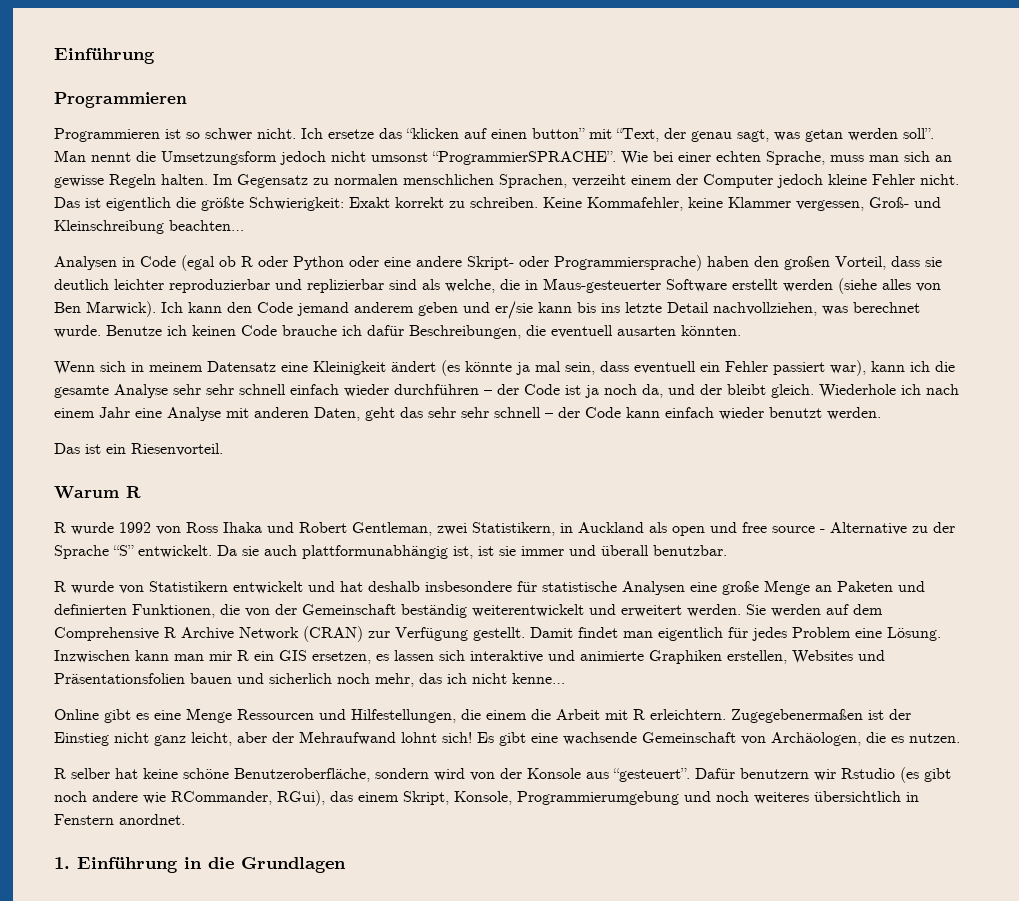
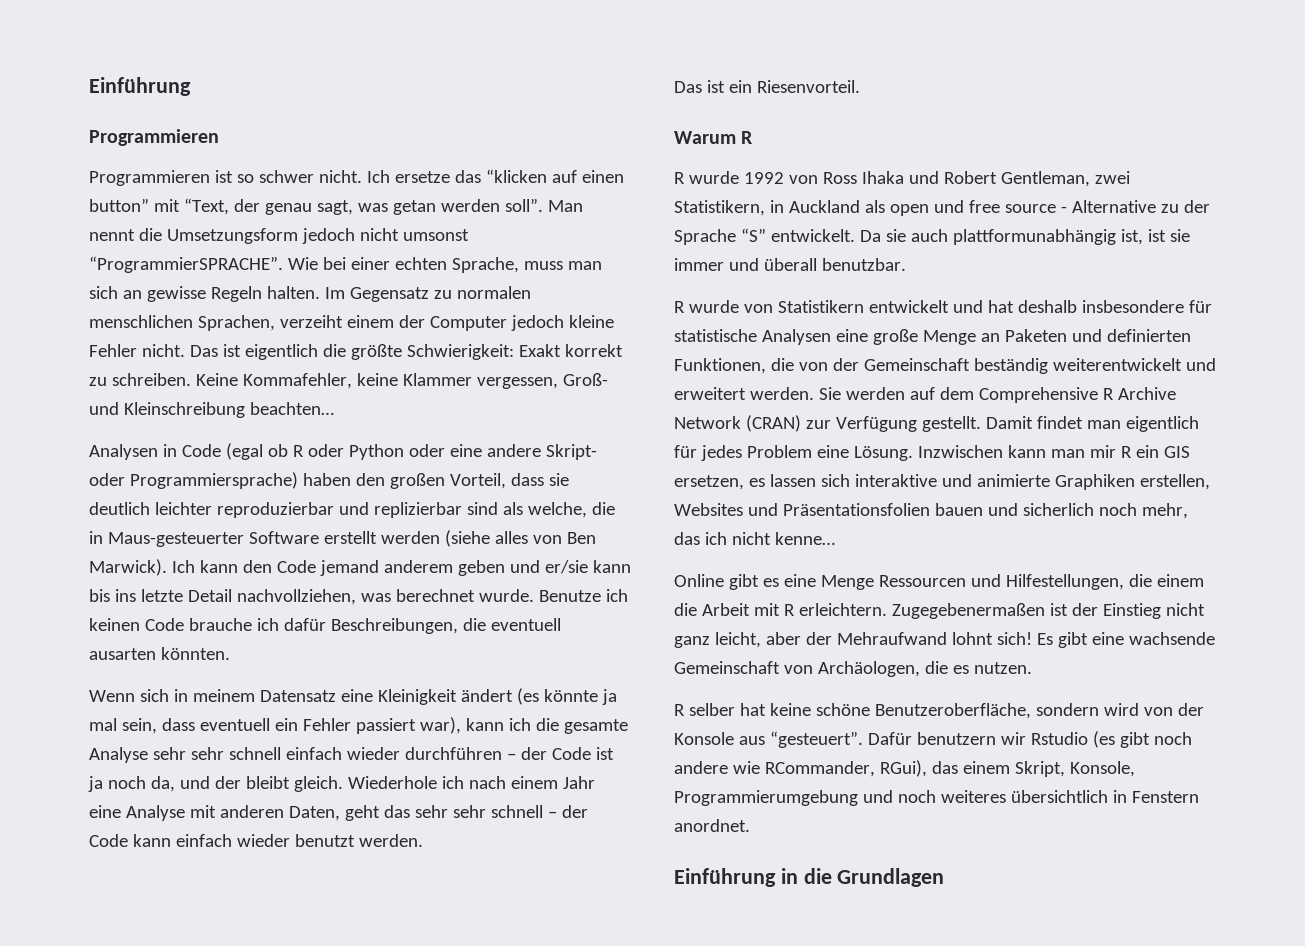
- 1. Einführung in die Grundlagen
+ Einführung in die Grundlagen

